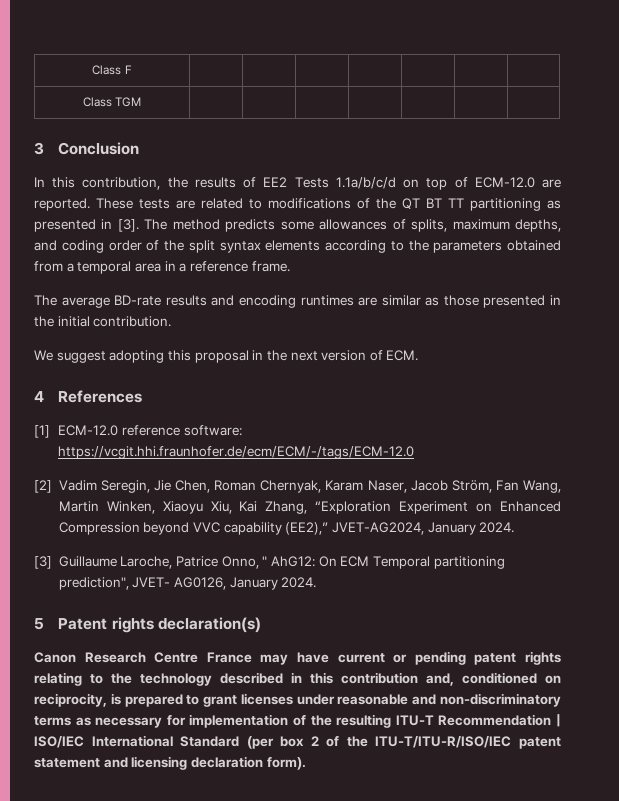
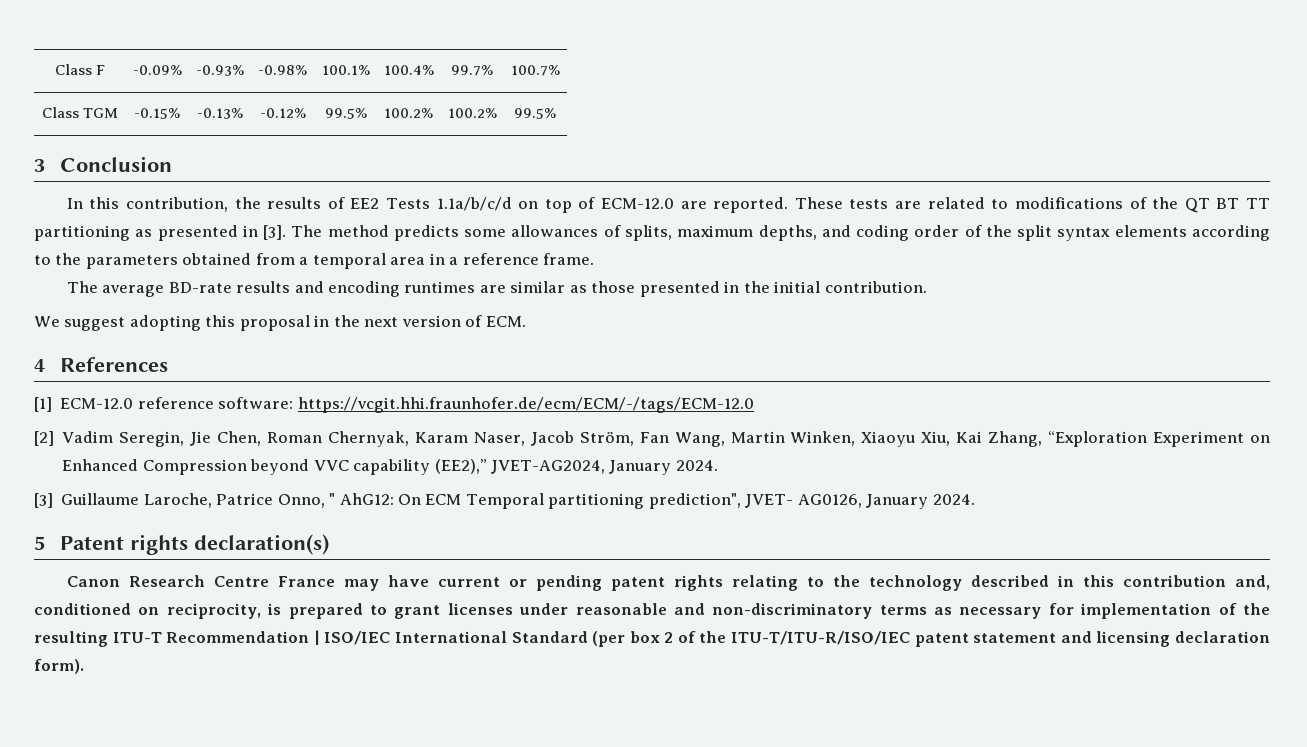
- Class F | | | | | | |
- Class TGM | | | | | | |
+ Class F | -0.09% | -0.93% | -0.98% | 100.1% | 100.4% | 99.7% | 100.7%
+ Class TGM | -0.15% | -0.13% | -0.12% | 99.5% | 100.2% | 100.2% | 99.5%

